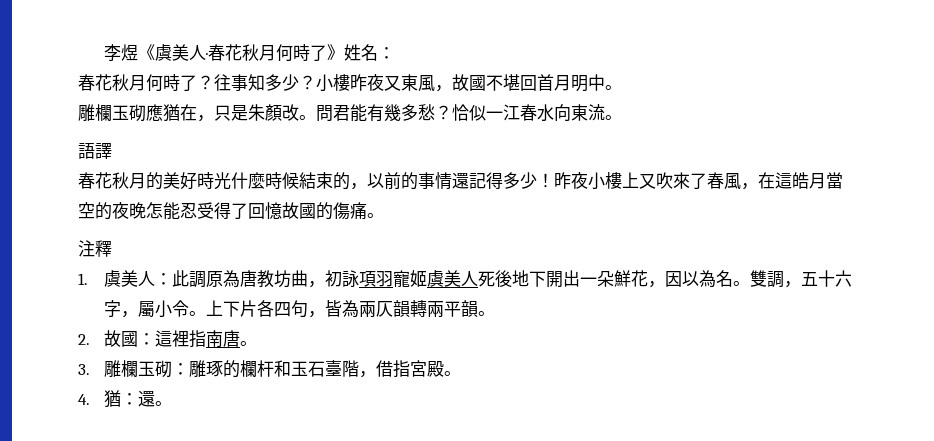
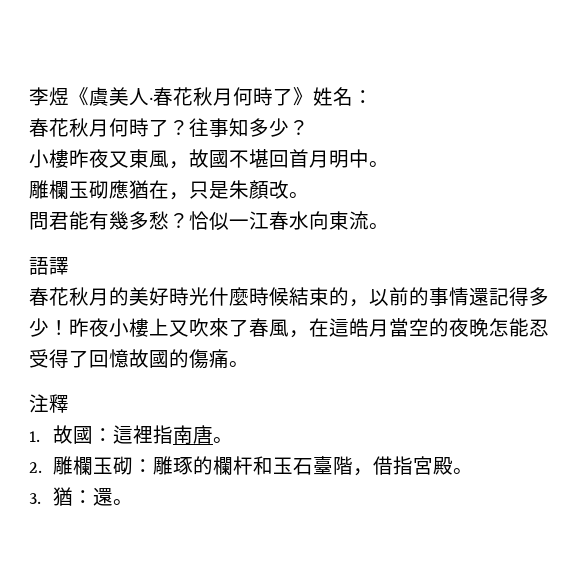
- 往事知多少？小樓昨夜又東風，故國不堪回首月明中。
+ 往事知多少？
+ 小樓昨夜又東風，故國不堪回首月明中。
- 雕欄玉砌應猶在，只是朱顏改。問君能有幾多愁？
+ 雕欄玉砌應猶在，只是朱顏改。
+ 問君能有幾多愁？
- 1.虞美人：此調原為唐教坊曲，初詠項羽寵姬虞美人死後地下開出一朵鮮花，因以為名。雙調，五十六字，屬小令。上下片各四句，皆為兩仄韻轉兩平韻。
- 2.故國：這裡指南唐。
+ 1.故國：這裡指南唐。
- 3.雕欄玉砌：雕琢的欄杆和玉石臺階，借指宮殿。
+ 2.雕欄玉砌：雕琢的欄杆和玉石臺階，借指宮殿。
- 4.猶：還。
+ 3.猶：還。

